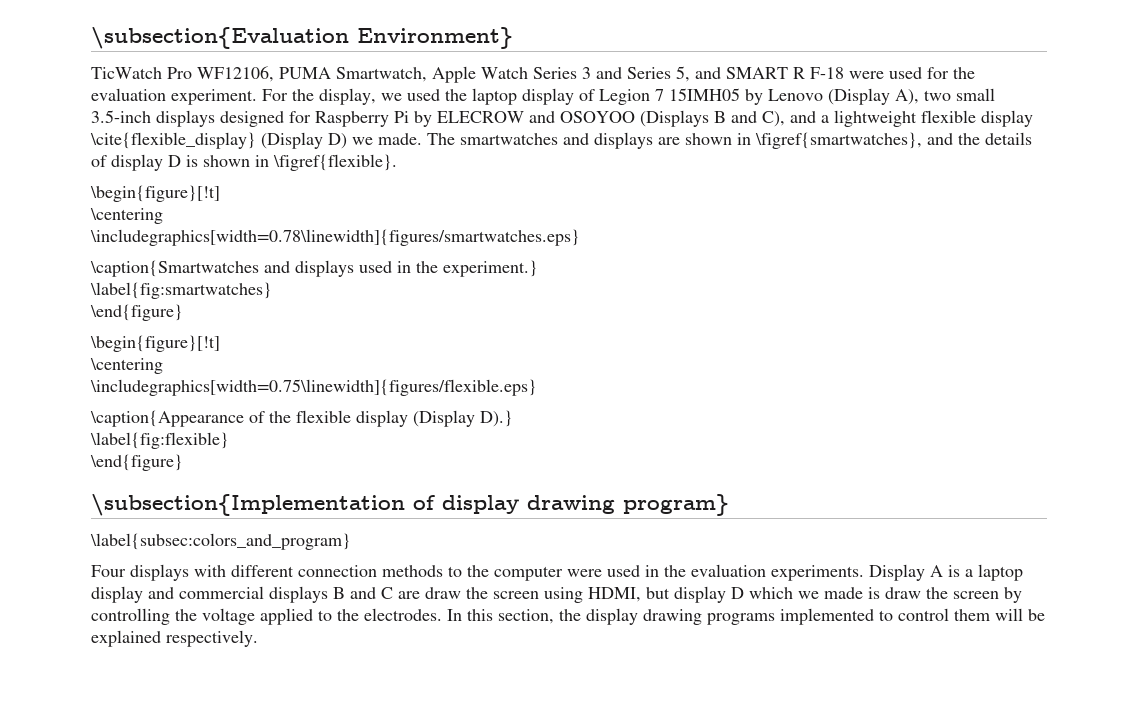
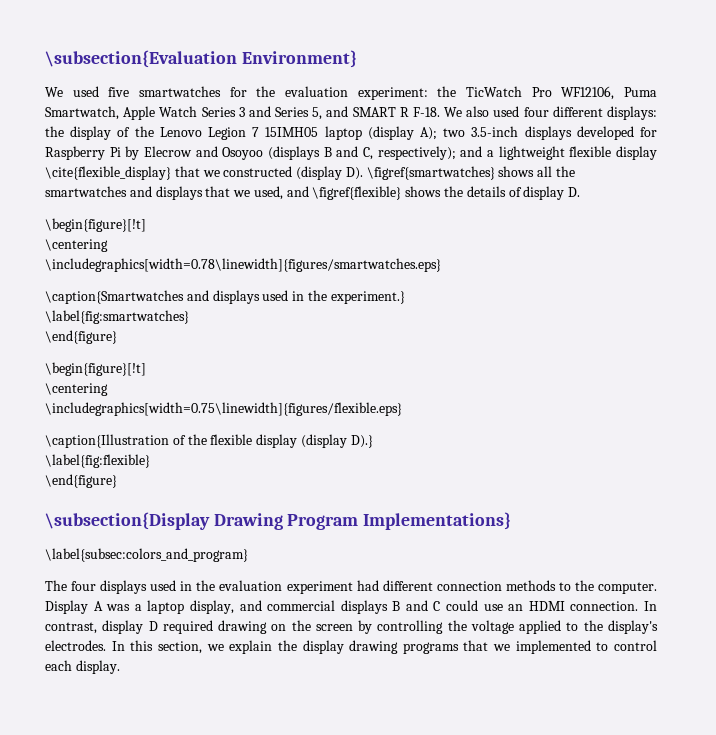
- TicWatch Pro WF12106, PUMA Smartwatch, Apple Watch Series 3 and Series 5, and SMART R F-18 were used for the evaluation experiment. For the display, we used the laptop display of Legion 7 15IMH05 by Lenovo (Display A), two small 3.5-inch displays designed for Raspberry Pi by ELECROW and OSOYOO (Displays B and C), and a lightweight flexible display \cite{flexible_display} (Display D) we made. The smartwatches and displays are shown in \figref{smartwatches}, and the details of display D is shown in \figref{flexible}.
+ We used five smartwatches for the evaluation experiment: the TicWatch Pro WF12106, Puma Smartwatch, Apple Watch Series 3 and Series 5, and SMART R F-18. We also used four different displays: the display of the Lenovo Legion 7 15IMH05 laptop (display A); two 3.5-inch displays developed for Raspberry Pi by Elecrow and Osoyoo (displays B and C, respectively); and a lightweight flexible display \cite{flexible_display} that we constructed (display D). \figref{smartwatches} shows all the smartwatches and displays that we used, and \figref{flexible} shows the details of display D.
- \caption{Appearance of the flexible display (Display D).}
+ \caption{Illustration of the flexible display (display D).}
- \subsection{Implementation of display drawing program}
+ \subsection{Display Drawing Program Implementations}
  \label{subsec:colors_and_program}
- Four displays with different connection methods to the computer were used in the evaluation experiments.
+ The four displays used in the evaluation experiment had different connection methods to the computer.
- Display A is a laptop display and commercial displays B and C are draw the screen using HDMI, but display D which we made is draw the screen by controlling the voltage applied to the electrodes.
+ Display A was a laptop display, and commercial displays B and C could use an HDMI connection. In contrast, display D required drawing on the screen by controlling the voltage applied to the display's electrodes.
- In this section, the display drawing programs implemented to control them will be explained respectively.
+ In this section, we explain the display drawing programs that we implemented to control each display.

